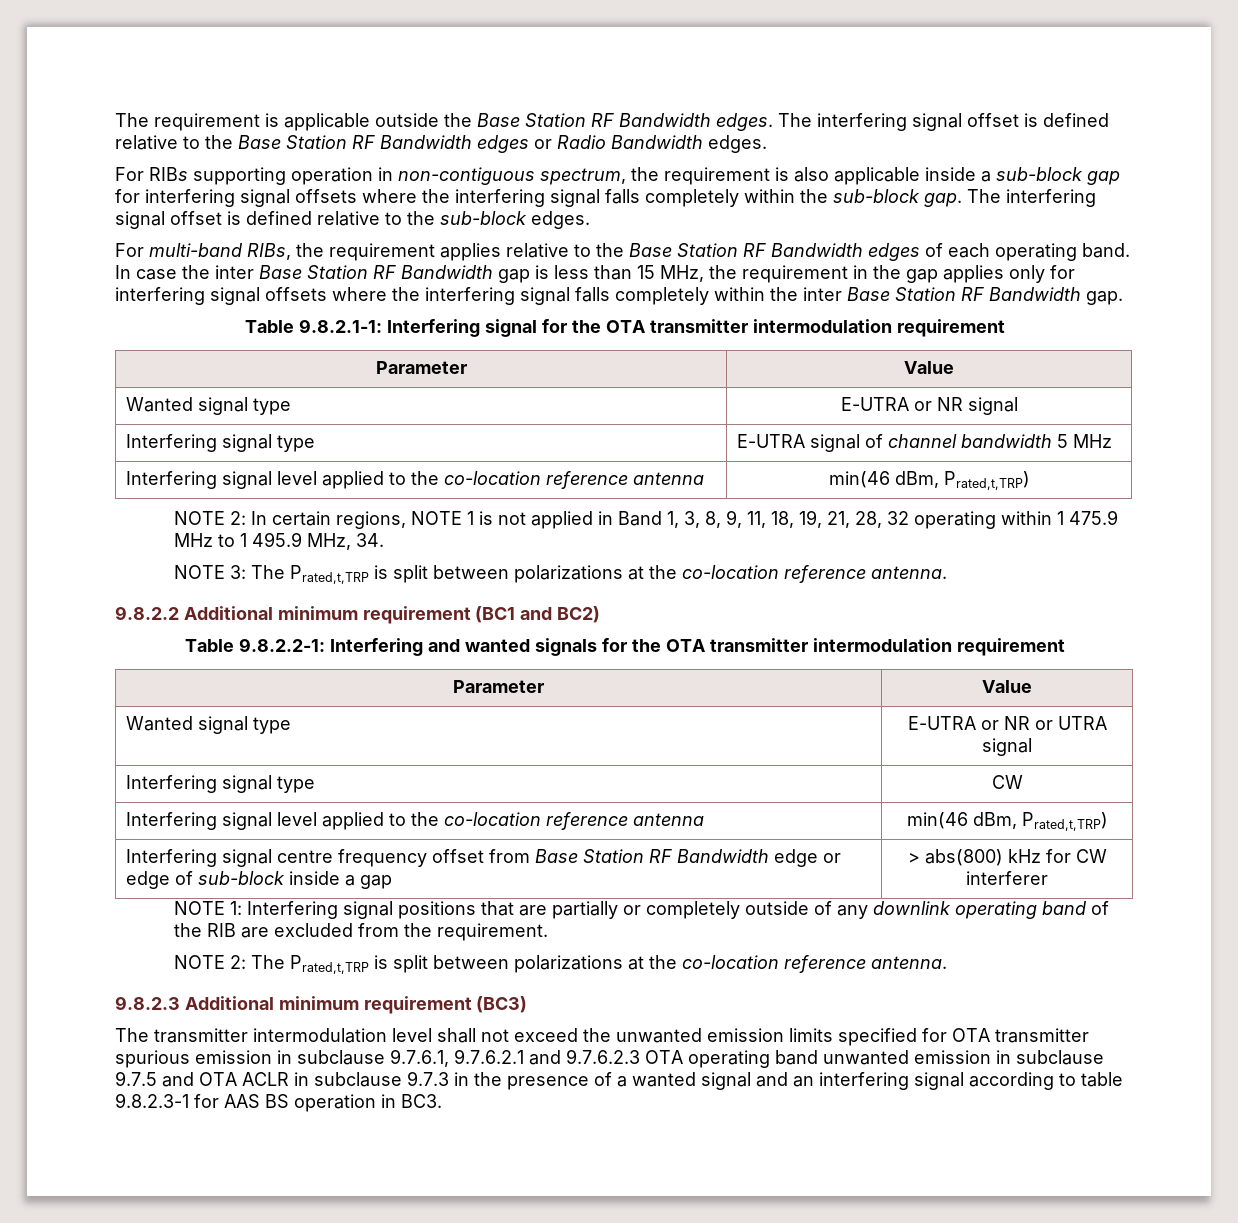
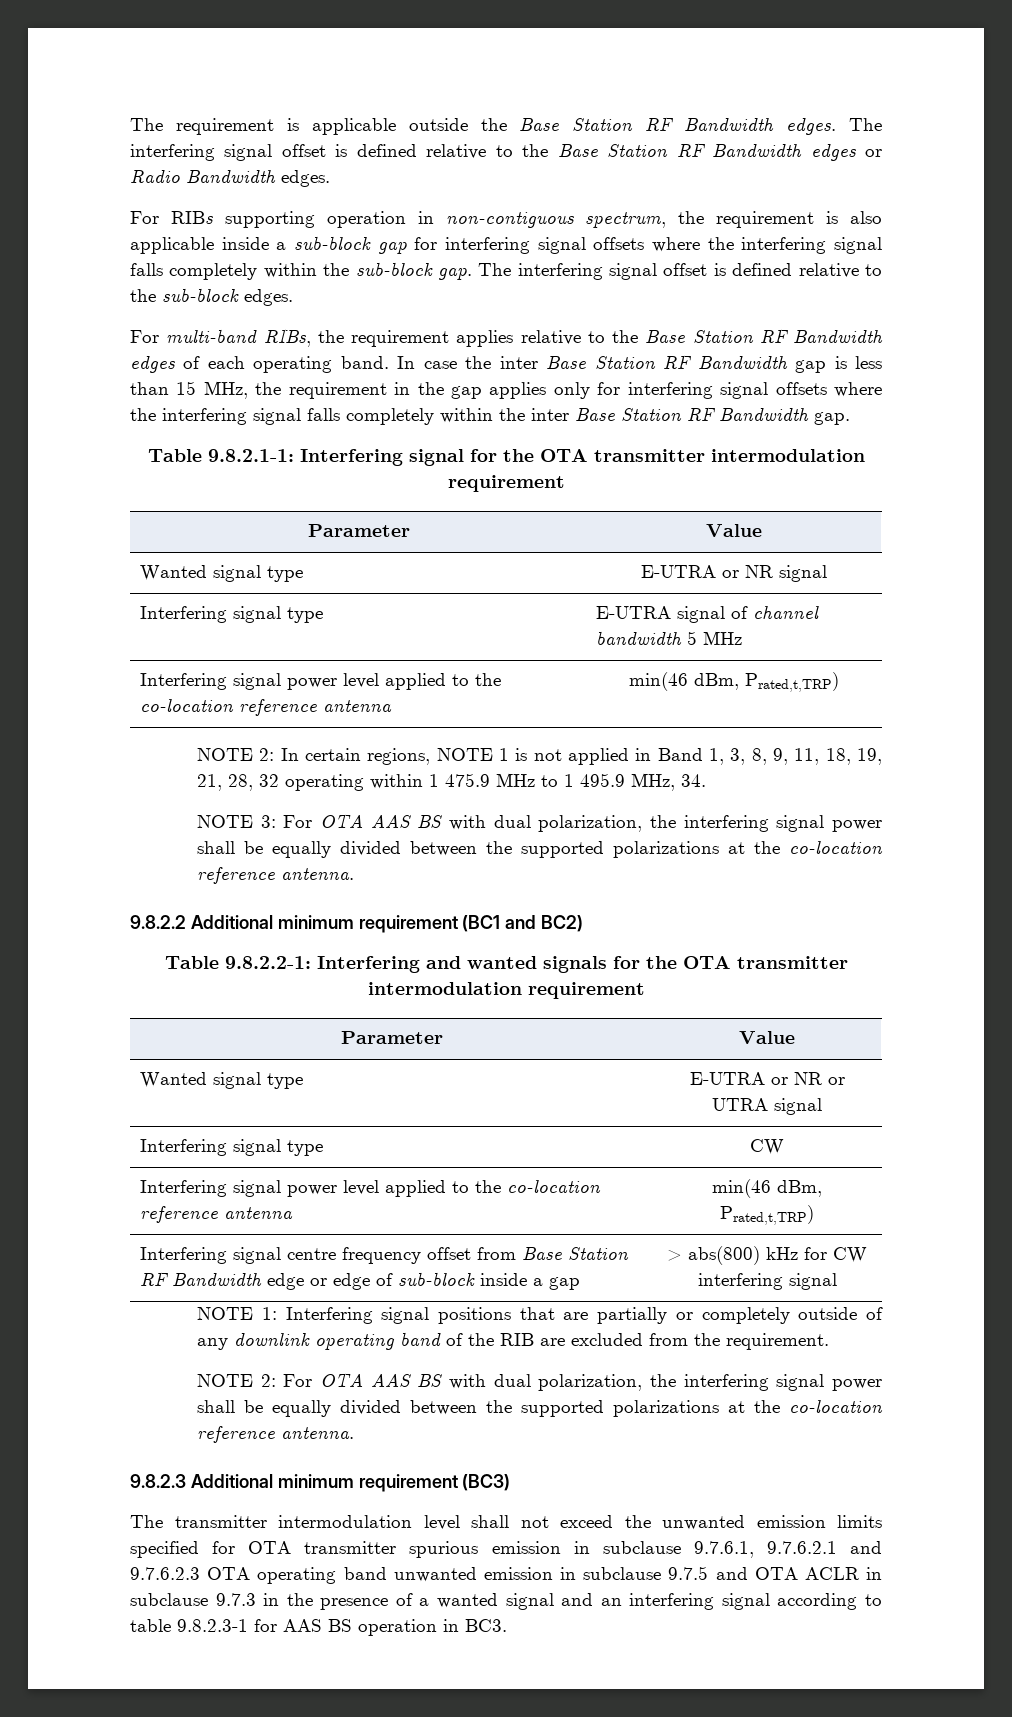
  Interfering signal type | E-UTRA signal of channel bandwidth 5 MHz
- Interfering signal level applied to the co-location reference antenna | min(46 dBm, Prated,t,TRP)
+ Interfering signal power level applied to the co-location reference antenna | min(46 dBm, Prated,t,TRP)
- NOTE 3: The Prated,t,TRP is split between polarizations at the co-location reference antenna.
+ NOTE 3: For OTA AAS BS with dual polarization, the interfering signal power shall be equally divided between the supported polarizations at the co-location reference antenna.
  Interfering signal type | CW
- Interfering signal level applied to the co-location reference antenna | min(46 dBm, Prated,t,TRP)
+ Interfering signal power level applied to the co-location reference antenna | min(46 dBm, Prated,t,TRP)
- Interfering signal centre frequency offset from Base Station RF Bandwidth edge or edge of sub-block inside a gap | > abs(800) kHz for CW interferer
+ Interfering signal centre frequency offset from Base Station RF Bandwidth edge or edge of sub-block inside a gap | > abs(800) kHz for CW interfering signal
- NOTE 2: The Prated,t,TRP is split between polarizations at the co-location reference antenna.
+ NOTE 2: For OTA AAS BS with dual polarization, the interfering signal power shall be equally divided between the supported polarizations at the co-location reference antenna.

